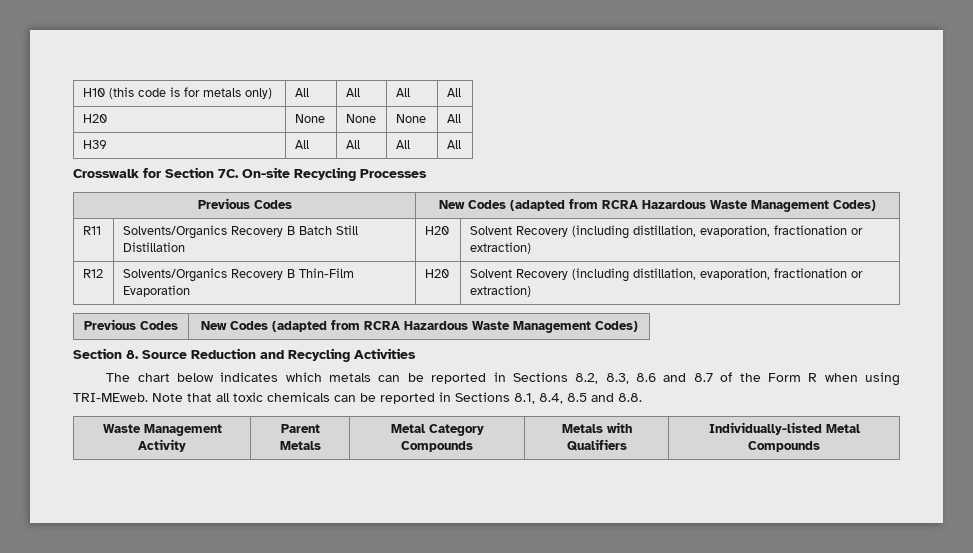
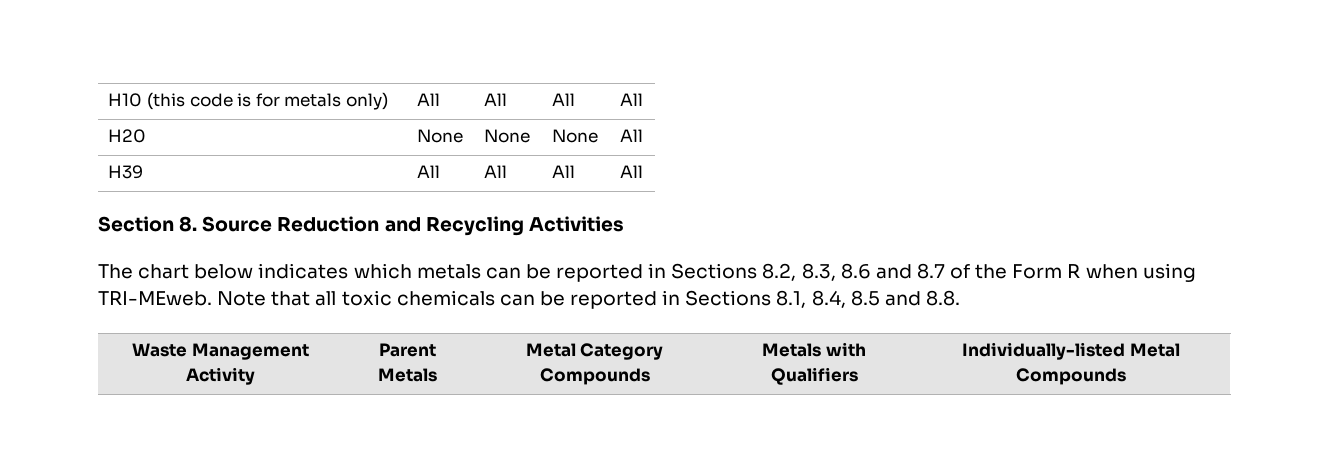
- Crosswalk for Section 7C. On-site Recycling Processes
- Previous Codes | New Codes (adapted from RCRA Hazardous Waste Management Codes)
- R11 | Solvents/Organics Recovery B Batch Still Distillation | H20 | Solvent Recovery (including distillation, evaporation, fractionation or extraction)
- R12 | Solvents/Organics Recovery B Thin-Film Evaporation | H20 | Solvent Recovery (including distillation, evaporation, fractionation or extraction)
- Previous Codes | New Codes (adapted from RCRA Hazardous Waste Management Codes)

